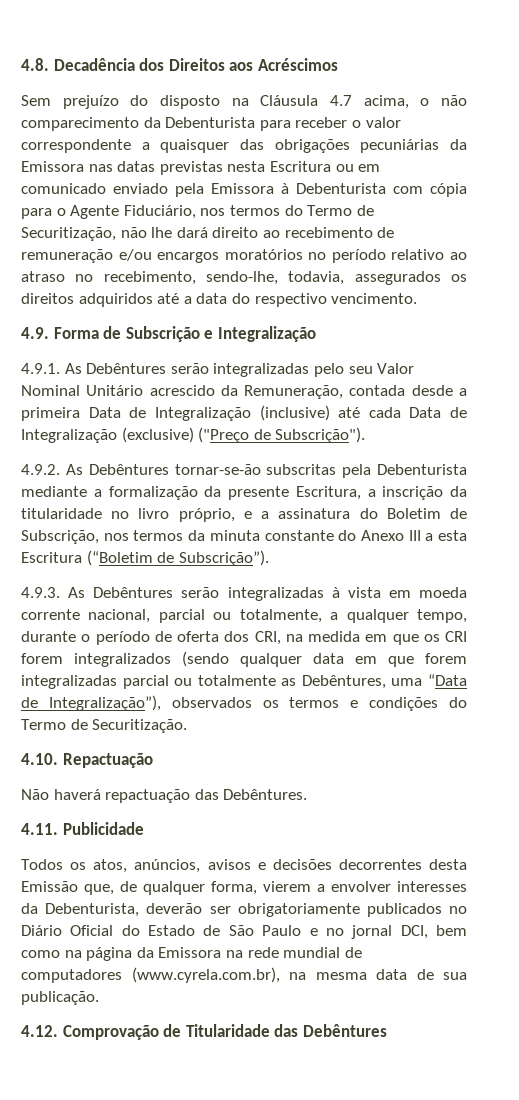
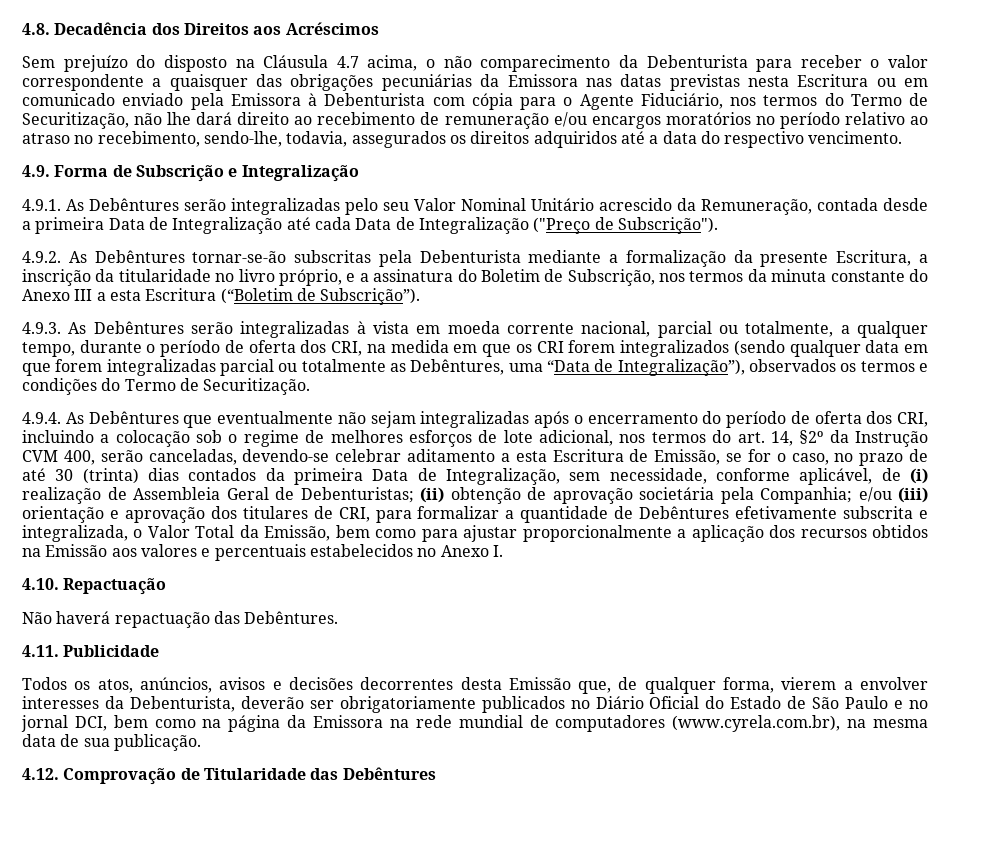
- 4.9.1. As Debêntures serão integralizadas pelo seu Valor Nominal Unitário acrescido da Remuneração, contada desde a primeira Data de Integralização (inclusive) até cada Data de Integralização (exclusive) ("Preço de Subscrição").
+ 4.9.1. As Debêntures serão integralizadas pelo seu Valor Nominal Unitário acrescido da Remuneração, contada desde a primeira Data de Integralização até cada Data de Integralização ("Preço de Subscrição").
+ 4.9.4. As Debêntures que eventualmente não sejam integralizadas após o encerramento do período de oferta dos CRI, incluindo a colocação sob o regime de melhores esforços de lote adicional, nos termos do art. 14, §2º da Instrução CVM 400, serão canceladas, devendo-se celebrar aditamento a esta Escritura de Emissão, se for o caso, no prazo de até 30 (trinta) dias contados da primeira Data de Integralização, sem necessidade, conforme aplicável, de (i) realização de Assembleia Geral de Debenturistas; (ii) obtenção de aprovação societária pela Companhia; e/ou (iii) orientação e aprovação dos titulares de CRI, para formalizar a quantidade de Debêntures efetivamente subscrita e integralizada, o Valor Total da Emissão, bem como para ajustar proporcionalmente a aplicação dos recursos obtidos na Emissão aos valores e percentuais estabelecidos no Anexo I.

